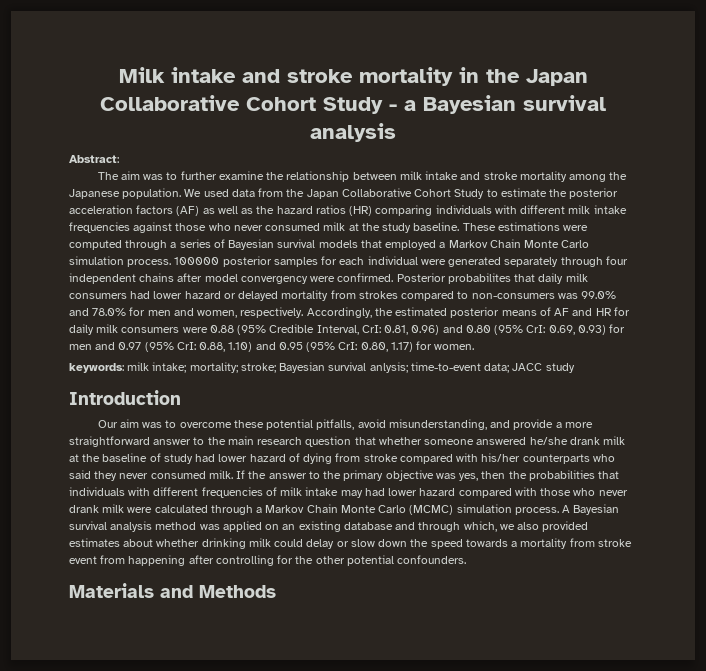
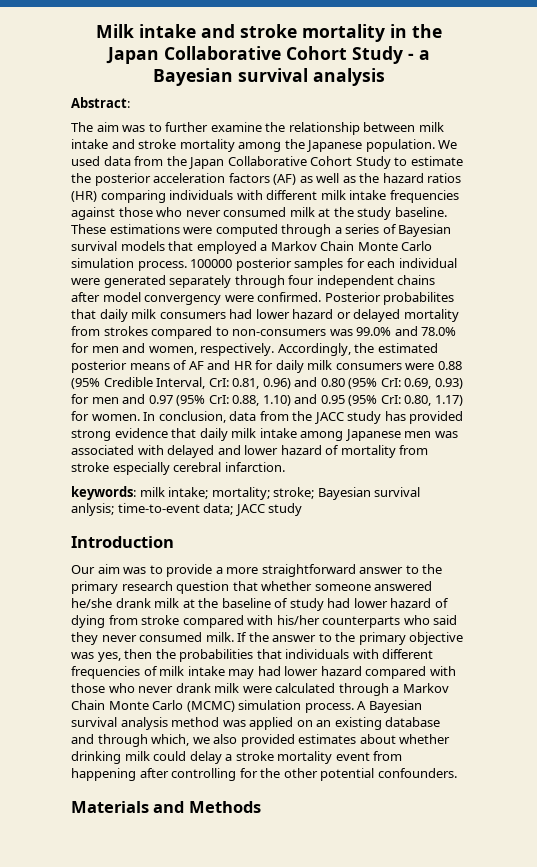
+ In conclusion, data from the JACC study has provided strong evidence that daily milk intake among Japanese men was associated with delayed and lower hazard of mortality from stroke especially cerebral infarction.
- Our aim was to overcome these potential pitfalls, avoid misunderstanding, and provide a more straightforward answer to the main research question that whether someone answered he/she drank milk at the baseline of study had lower hazard of dying from stroke compared with his/her counterparts who said they never consumed milk.
+ Our aim was to provide a more straightforward answer to the primary research question that whether someone answered he/she drank milk at the baseline of study had lower hazard of dying from stroke compared with his/her counterparts who said they never consumed milk.
- A Bayesian survival analysis method was applied on an existing database and through which, we also provided estimates about whether drinking milk could delay or slow down the speed towards a mortality from stroke event from happening after controlling for the other potential confounders.
+ A Bayesian survival analysis method was applied on an existing database and through which, we also provided estimates about whether drinking milk could delay a stroke mortality event from happening after controlling for the other potential confounders.

